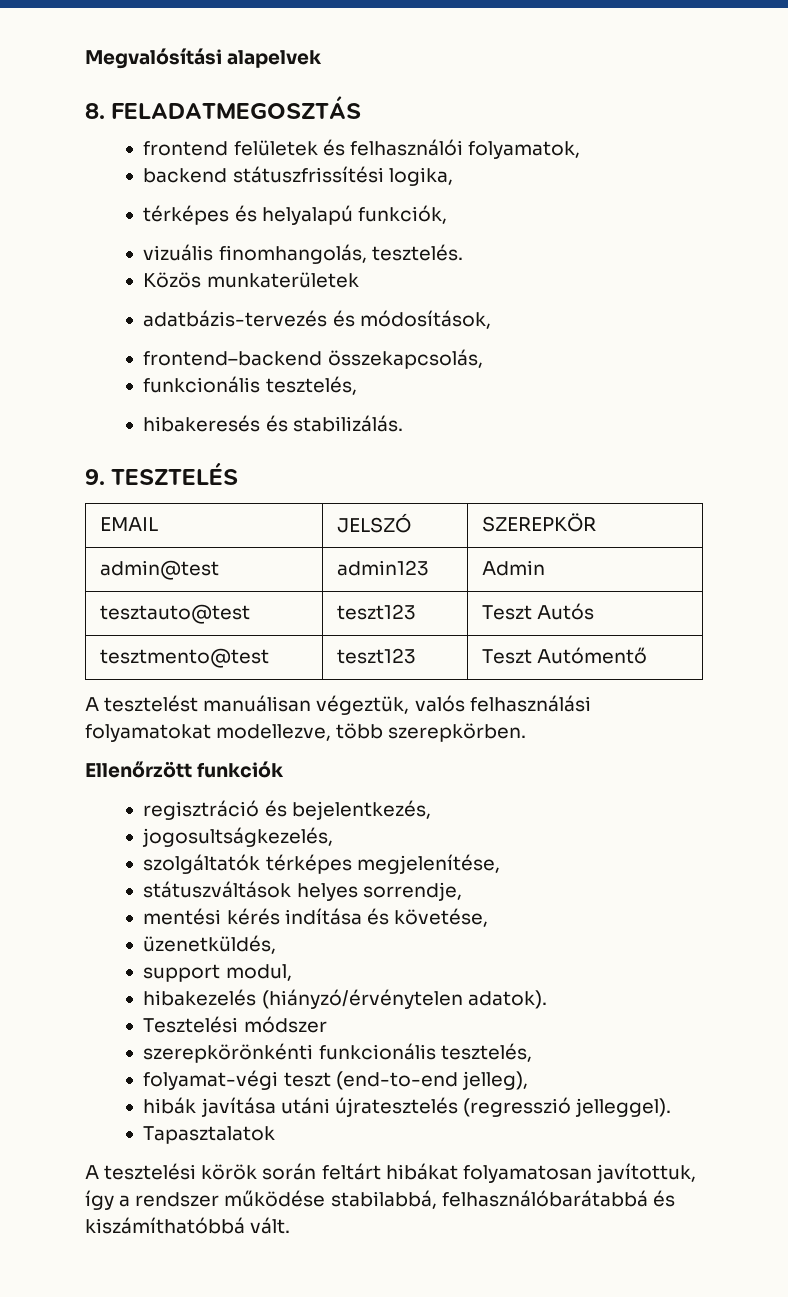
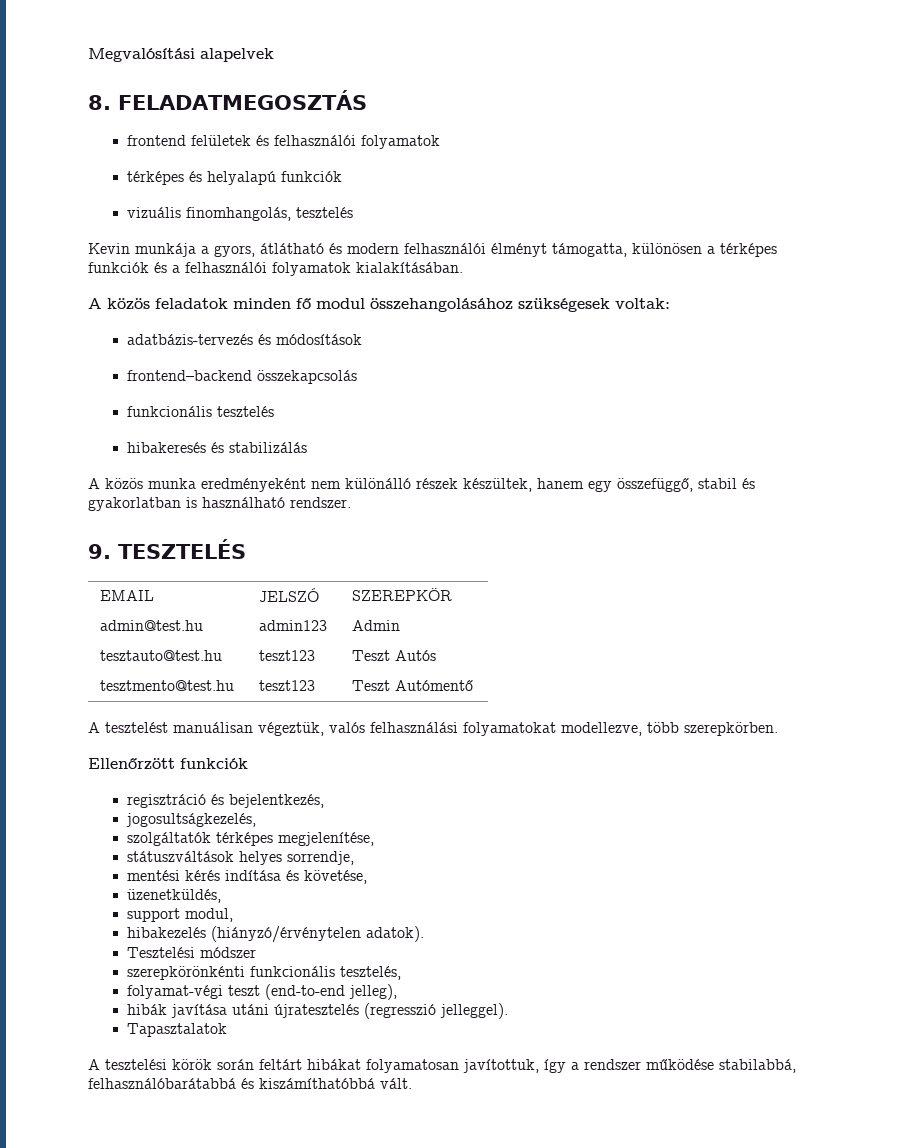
- frontend felületek és felhasználói folyamatok,
- backend státuszfrissítési logika,
+ frontend felületek és felhasználói folyamatok
- térképes és helyalapú funkciók,
+ térképes és helyalapú funkciók
- vizuális finomhangolás, tesztelés.
- Közös munkaterületek
+ vizuális finomhangolás, tesztelés
+ Kevin munkája a gyors, átlátható és modern felhasználói élményt támogatta, különösen a térképes funkciók és a felhasználói folyamatok kialakításában.
+ A közös feladatok minden fő modul összehangolásához szükségesek voltak:
- adatbázis-tervezés és módosítások,
+ adatbázis-tervezés és módosítások
- frontend–backend összekapcsolás,
- funkcionális tesztelés,
+ frontend–backend összekapcsolás
+ funkcionális tesztelés
- hibakeresés és stabilizálás.
+ hibakeresés és stabilizálás
+ A közös munka eredményeként nem különálló részek készültek, hanem egy összefüggő, stabil és gyakorlatban is használható rendszer.
- admin@test | admin123 | Admin
+ admin@test.hu | admin123 | Admin
- tesztauto@test | teszt123 | Teszt Autós
+ tesztauto@test.hu | teszt123 | Teszt Autós
- tesztmento@test | teszt123 | Teszt Autómentő
+ tesztmento@test.hu | teszt123 | Teszt Autómentő

